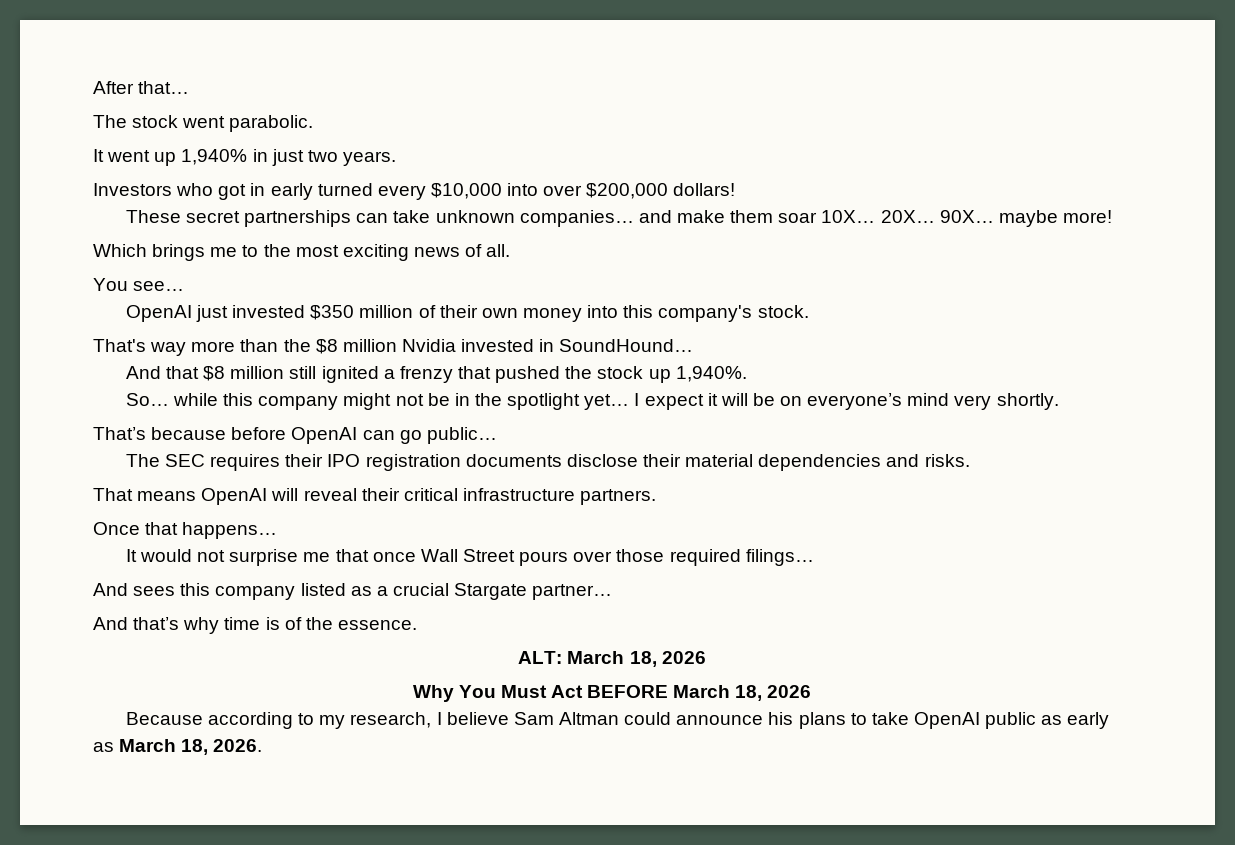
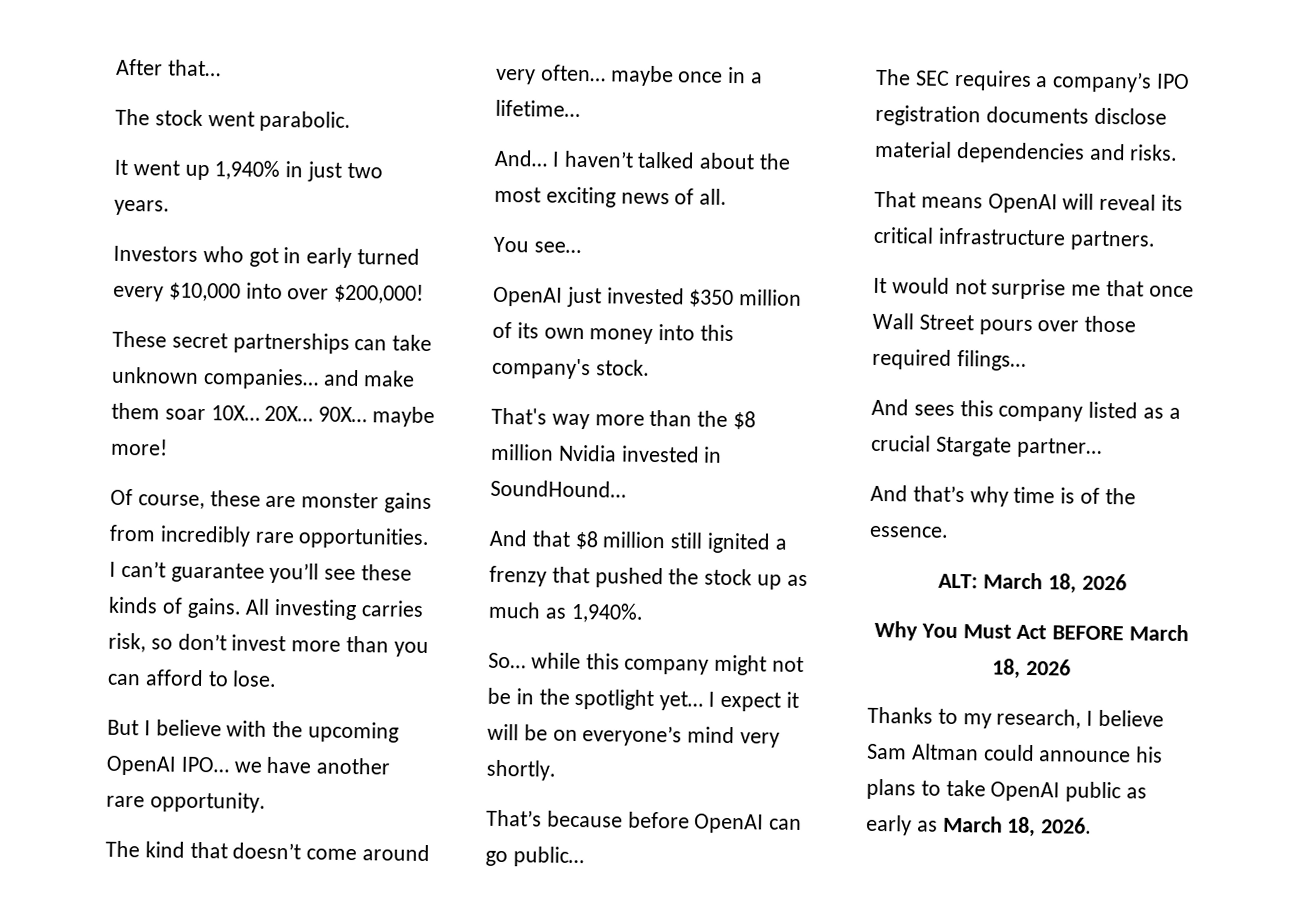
- Investors who got in early turned every $10,000 into over $200,000 dollars!
+ Investors who got in early turned every $10,000 into over $200,000!
- Which brings me to the most exciting news of all.
+ Of course, these are monster gains from incredibly rare opportunities. I can’t guarantee you’ll see these kinds of gains. All investing carries risk, so don’t invest more than you can afford to lose.
+ But I believe with the upcoming OpenAI IPO… we have another rare opportunity.
+ The kind that doesn’t come around very often… maybe once in a lifetime…
+ And… I haven’t talked about the most exciting news of all.
- OpenAI just invested $350 million of their own money into this company's stock.
+ OpenAI just invested $350 million of its own money into this company's stock.
- And that $8 million still ignited a frenzy that pushed the stock up 1,940%.
+ And that $8 million still ignited a frenzy that pushed the stock up as much as 1,940%.
- The SEC requires their IPO registration documents disclose their material dependencies and risks.
+ The SEC requires a company’s IPO registration documents disclose material dependencies and risks.
- That means OpenAI will reveal their critical infrastructure partners.
+ That means OpenAI will reveal its critical infrastructure partners.
- Once that happens…
- Because according to my research, I believe Sam Altman could announce his plans to take OpenAI public as early as March 18, 2026.
+ Thanks to my research, I believe Sam Altman could announce his plans to take OpenAI public as early as March 18, 2026.

